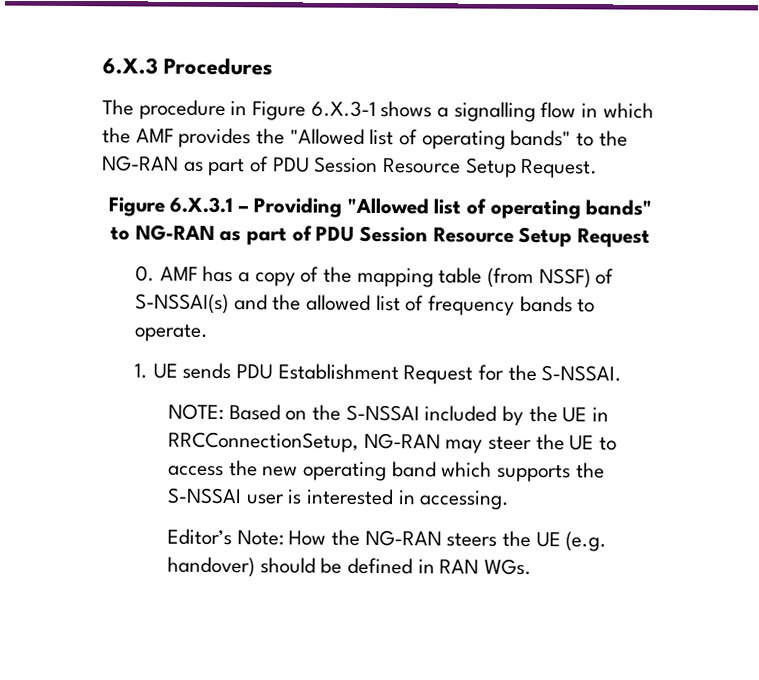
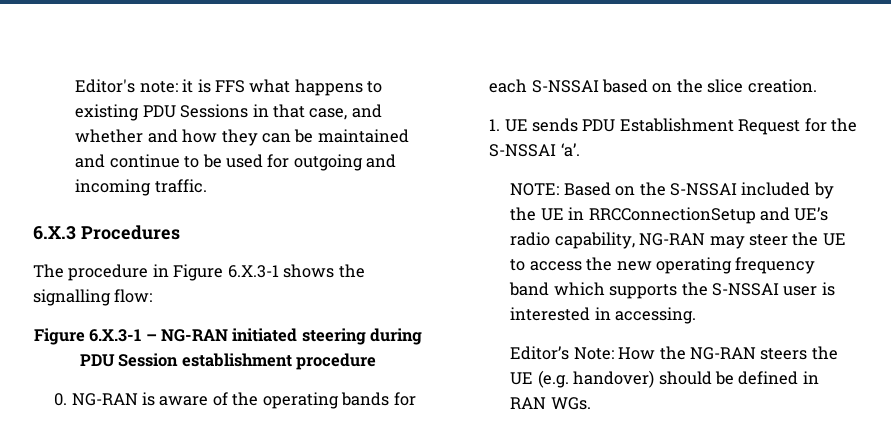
+ Editor's note: it is FFS what happens to existing PDU Sessions in that case, and whether and how they can be maintained and continue to be used for outgoing and incoming traffic.
- The procedure in Figure 6.X.3-1 shows a signalling flow in which the AMF provides the "Allowed list of operating bands" to the NG-RAN as part of PDU Session Resource Setup Request.
- Figure 6.X.3.1 – Providing "Allowed list of operating bands" to NG-RAN as part of PDU Session Resource Setup Request
- 0. AMF has a copy of the mapping table (from NSSF) of S-NSSAI(s) and the allowed list of frequency bands to operate.
+ The procedure in Figure 6.X.3-1 shows the signalling flow:
+ Figure 6.X.3-1 – NG-RAN initiated steering during PDU Session establishment procedure
+ 0. NG-RAN is aware of the operating bands for each S-NSSAI based on the slice creation.
- 1. UE sends PDU Establishment Request for the S-NSSAI.
+ 1. UE sends PDU Establishment Request for the S-NSSAI ‘a’.
- NOTE: Based on the S-NSSAI included by the UE in RRCConnectionSetup, NG-RAN may steer the UE to access the new operating band which supports the S-NSSAI user is interested in accessing.
+ NOTE: Based on the S-NSSAI included by the UE in RRCConnectionSetup and UE’s radio capability, NG-RAN may steer the UE to access the new operating frequency band which supports the S-NSSAI user is interested in accessing.

